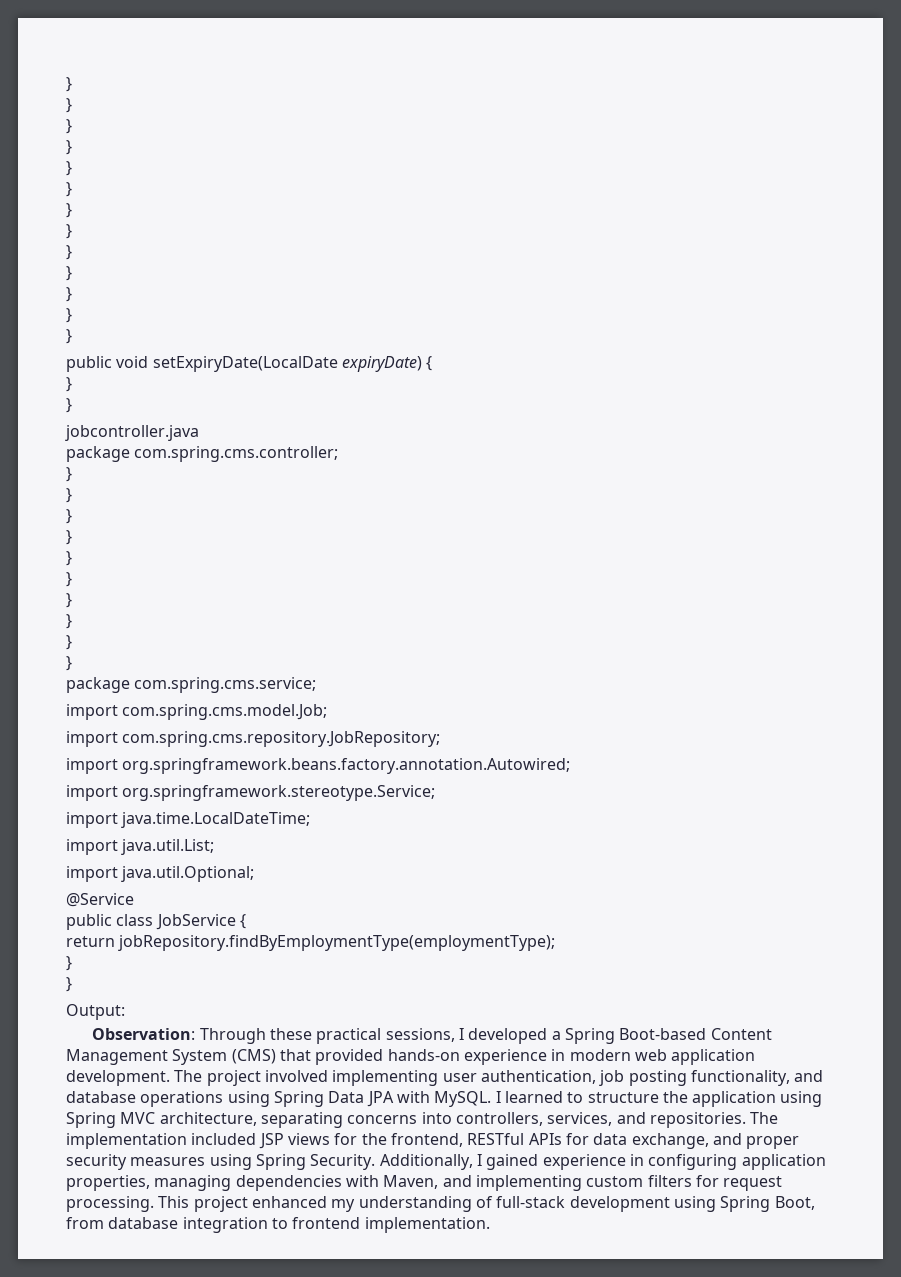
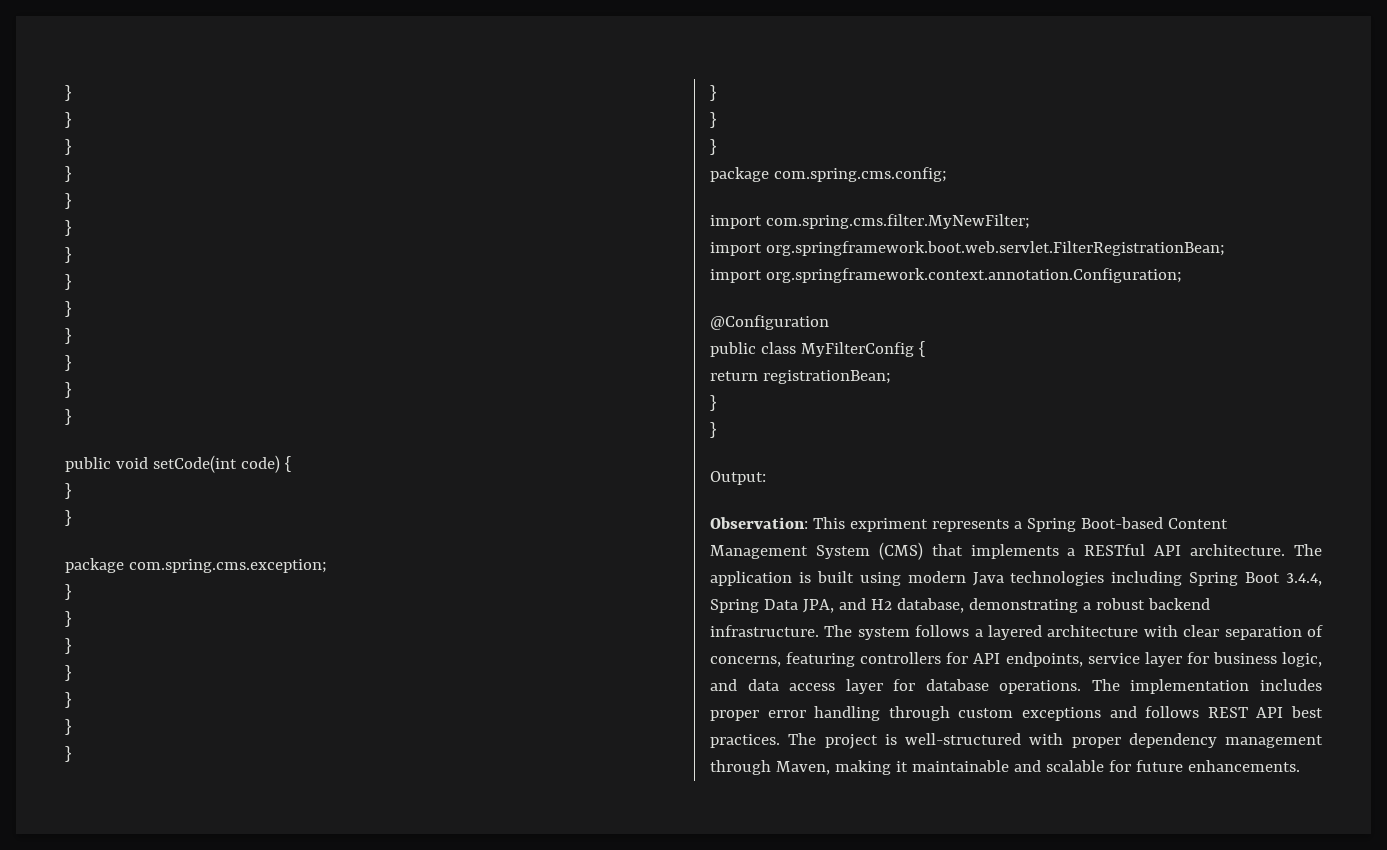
- public void setExpiryDate(LocalDate expiryDate) {
+ public void setCode(int code) {
- jobcontroller.java
- package com.spring.cms.controller;
+ package com.spring.cms.exception;
- package com.spring.cms.service;
- import com.spring.cms.model.Job;
- import com.spring.cms.repository.JobRepository;
- import org.springframework.beans.factory.annotation.Autowired;
- import org.springframework.stereotype.Service;
- import java.time.LocalDateTime;
- import java.util.List;
- import java.util.Optional;
- @Service
+ package com.spring.cms.config;
+ import com.spring.cms.filter.MyNewFilter;
+ import org.springframework.boot.web.servlet.FilterRegistrationBean;
+ import org.springframework.context.annotation.Configuration;
+ @Configuration
- public class JobService {
+ public class MyFilterConfig {
- return jobRepository.findByEmploymentType(employmentType);
+ return registrationBean;
- Observation: Through these practical sessions, I developed a Spring Boot-based Content Management System (CMS) that provided hands-on experience in modern web application development. The project involved implementing user authentication, job posting functionality, and database operations using Spring Data JPA with MySQL. I learned to structure the application using Spring MVC architecture, separating concerns into controllers, services, and repositories. The implementation included JSP views for the frontend, RESTful APIs for data exchange, and proper security measures using Spring Security. Additionally, I gained experience in configuring application properties, managing dependencies with Maven, and implementing custom filters for request processing. This project enhanced my understanding of full-stack development using Spring Boot, from database integration to frontend implementation.
+ Observation: This expriment represents a Spring Boot-based Content Management System (CMS) that implements a RESTful API architecture. The application is built using modern Java technologies including Spring Boot 3.4.4, Spring Data JPA, and H2 database, demonstrating a robust backend infrastructure. The system follows a layered architecture with clear separation of concerns, featuring controllers for API endpoints, service layer for business logic, and data access layer for database operations. The implementation includes proper error handling through custom exceptions and follows REST API best practices. The project is well-structured with proper dependency management through Maven, making it maintainable and scalable for future enhancements.

